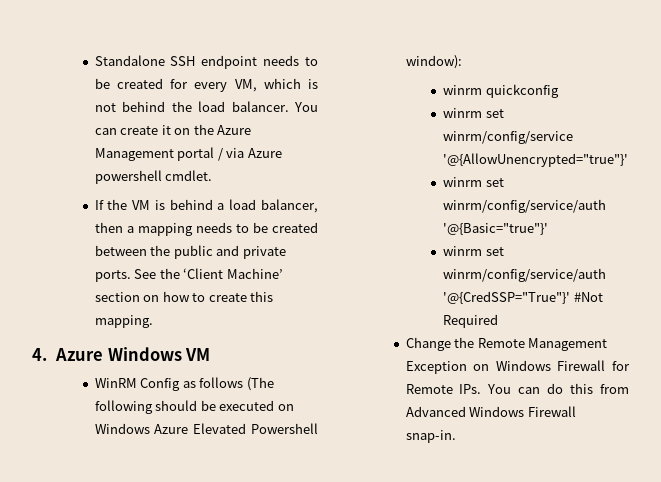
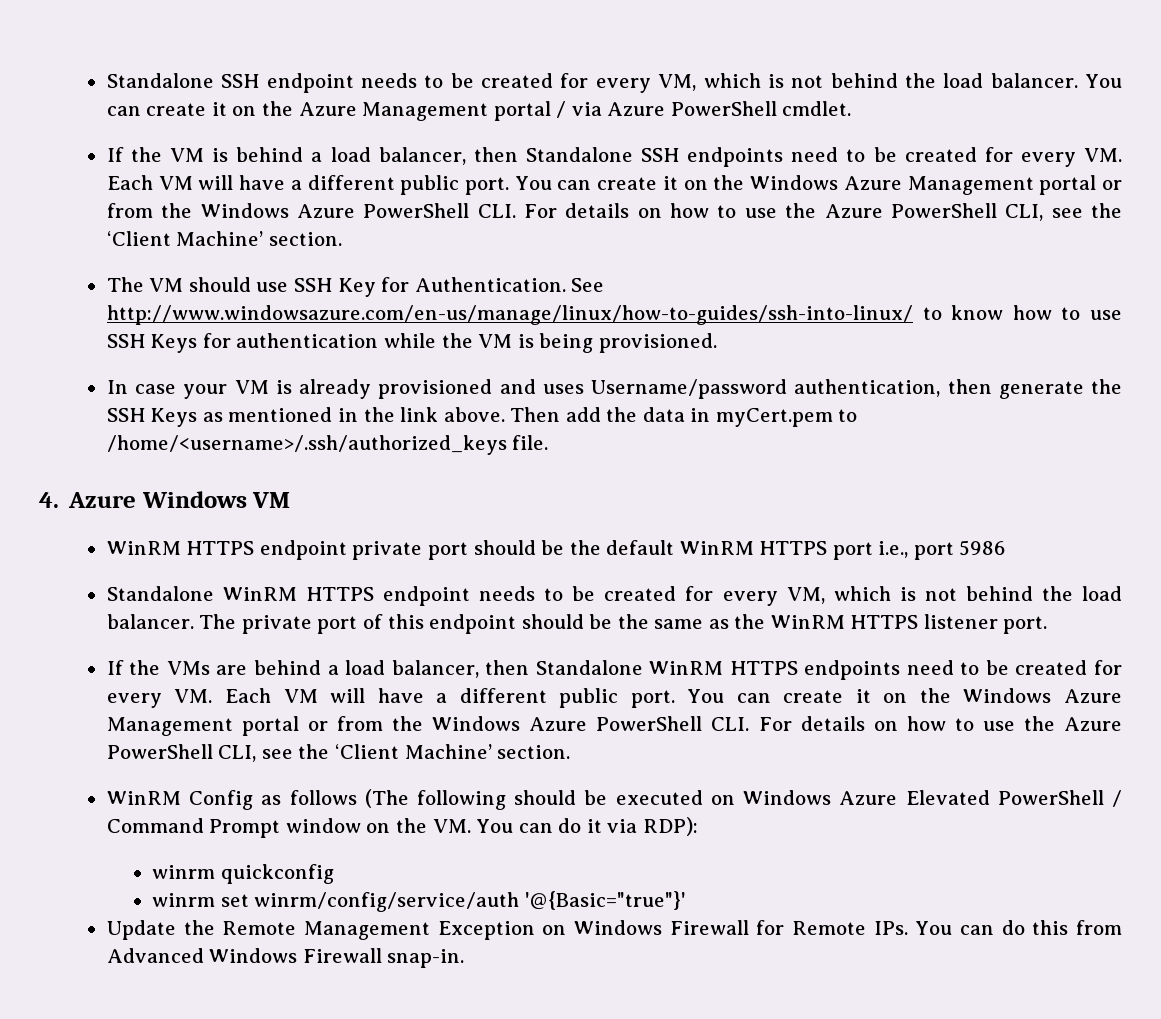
- You can create it on the Azure Management portal / via Azure powershell cmdlet.
+ You can create it on the Azure Management portal / via Azure PowerShell cmdlet.
- If the VM is behind a load balancer, then a mapping needs to be created between the public and private ports. See the ‘Client Machine’ section on how to create this mapping.
+ If the VM is behind a load balancer, then Standalone SSH endpoints need to be created for every VM. Each VM will have a different public port. You can create it on the Windows Azure Management portal or from the Windows Azure PowerShell CLI. For details on how to use the Azure PowerShell CLI, see the ‘Client Machine’ section.
+ The VM should use SSH Key for Authentication. See http://www.windowsazure.com/en-us/manage/linux/how-to-guides/ssh-into-linux/ to know how to use SSH Keys for authentication while the VM is being provisioned.
+ In case your VM is already provisioned and uses Username/password authentication, then generate the SSH Keys as mentioned in the link above. Then add the data in myCert.pem to /home/<username>/.ssh/authorized_keys file.
  4. Azure Windows VM
+ WinRM HTTPS endpoint private port should be the default WinRM HTTPS port i.e., port 5986
+ Standalone WinRM HTTPS endpoint needs to be created for every VM, which is not behind the load balancer. The private port of this endpoint should be the same as the WinRM HTTPS listener port.
+ If the VMs are behind a load balancer, then Standalone WinRM HTTPS endpoints need to be created for every VM. Each VM will have a different public port. You can create it on the Windows Azure Management portal or from the Windows Azure PowerShell CLI. For details on how to use the Azure PowerShell CLI, see the ‘Client Machine’ section.
- WinRM Config as follows (The following should be executed on Windows Azure Elevated Powershell window):
+ WinRM Config as follows (The following should be executed on Windows Azure Elevated PowerShell / Command Prompt window on the VM. You can do it via RDP):
  winrm quickconfig
- winrm set winrm/config/service '@{AllowUnencrypted="true"}'
  winrm set winrm/config/service/auth '@{Basic="true"}'
- winrm set winrm/config/service/auth '@{CredSSP="True"}' #Not Required
- Change the Remote Management Exception on Windows Firewall for Remote IPs. You can do this from Advanced Windows Firewall snap-in.
+ Update the Remote Management Exception on Windows Firewall for Remote IPs. You can do this from Advanced Windows Firewall snap-in.

